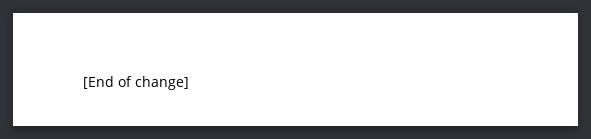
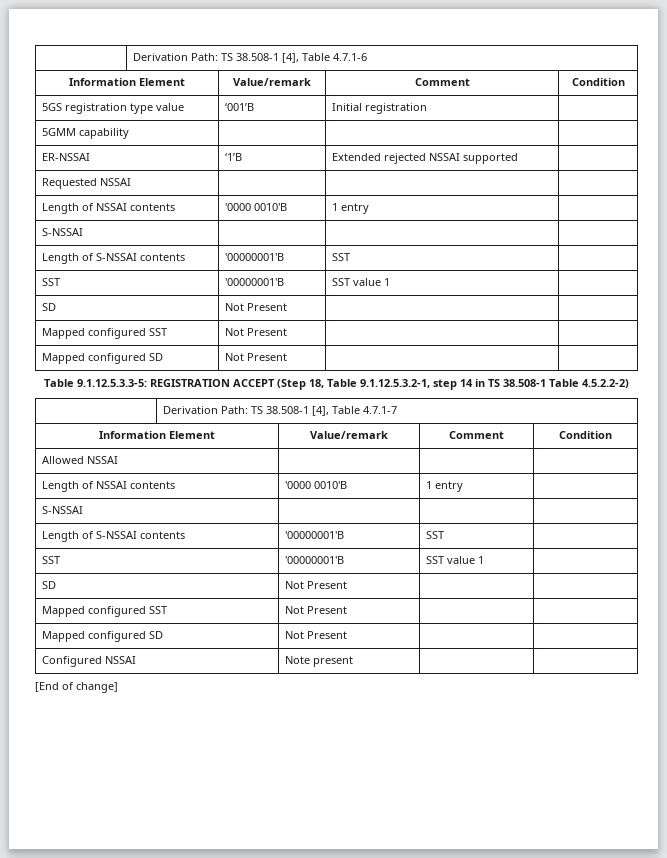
+ | Derivation Path: TS 38.508-1 [4], Table 4.7.1-6
+ Information Element | Value/remark | Comment | Condition
+ 5GS registration type value | ‘001’B | Initial registration |
+ 5GMM capability | | |
+ ER-NSSAI | ‘1’B | Extended rejected NSSAI supported |
+ Requested NSSAI | | |
+ Length of NSSAI contents | '0000 0010'B | 1 entry |
+ S-NSSAI | | |
+ Length of S-NSSAI contents | '00000001'B | SST |
+ SST | '00000001'B | SST value 1 |
+ SD | Not Present | |
+ Mapped configured SST | Not Present | |
+ Mapped configured SD | Not Present | |
+ Table 9.1.12.5.3.3-5: REGISTRATION ACCEPT (Step 18, Table 9.1.12.5.3.2-1, step 14 in TS 38.508-1 Table 4.5.2.2-2)
+ | Derivation Path: TS 38.508-1 [4], Table 4.7.1-7
+ Information Element | Value/remark | Comment | Condition
+ Allowed NSSAI | | |
+ Length of NSSAI contents | '0000 0010'B | 1 entry |
+ S-NSSAI | | |
+ Length of S-NSSAI contents | '00000001'B | SST |
+ SST | '00000001'B | SST value 1 |
+ SD | Not Present | |
+ Mapped configured SST | Not Present | |
+ Mapped configured SD | Not Present | |
+ Configured NSSAI | Note present | |

